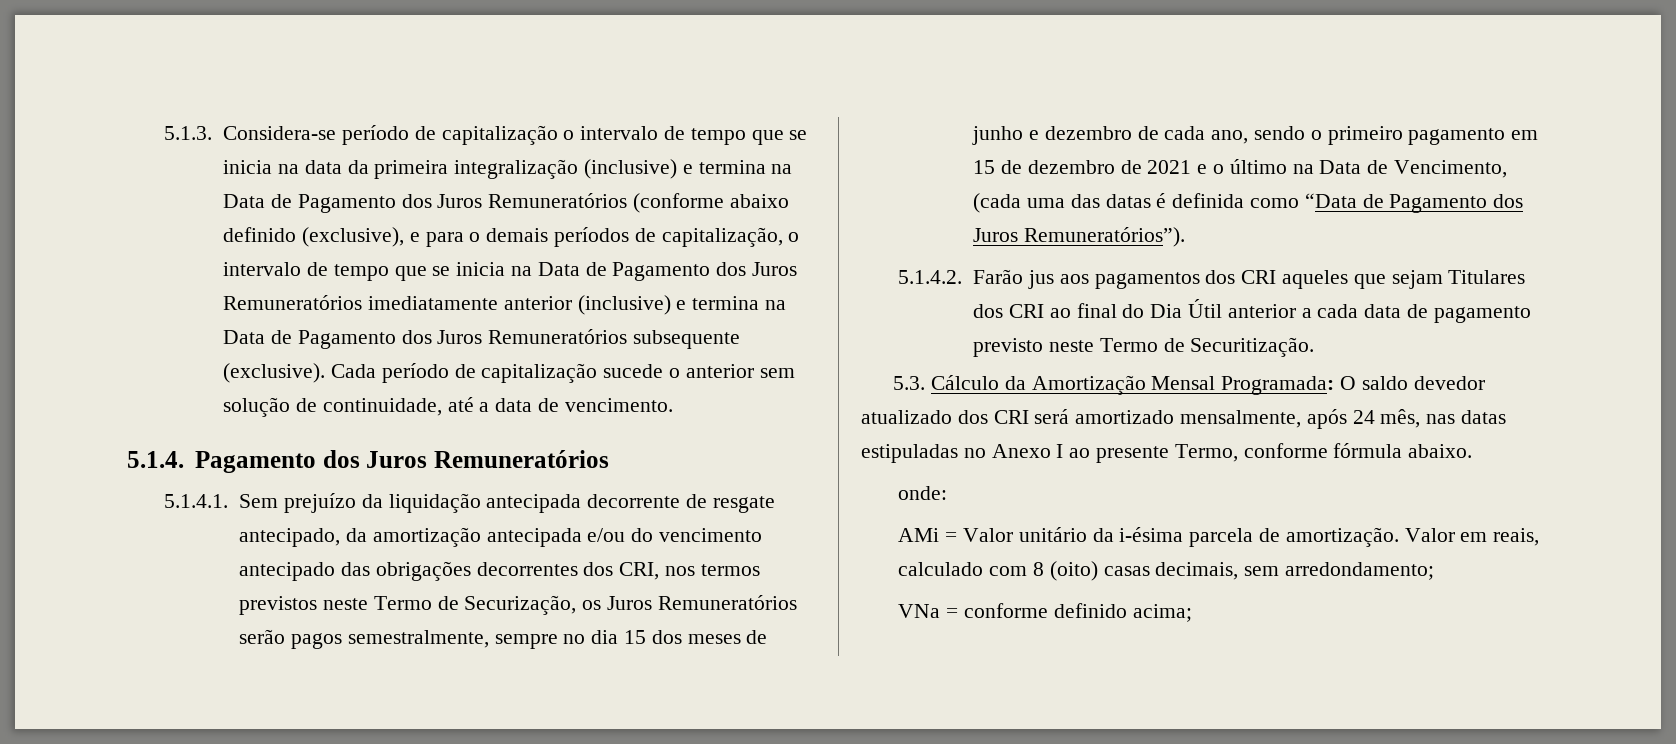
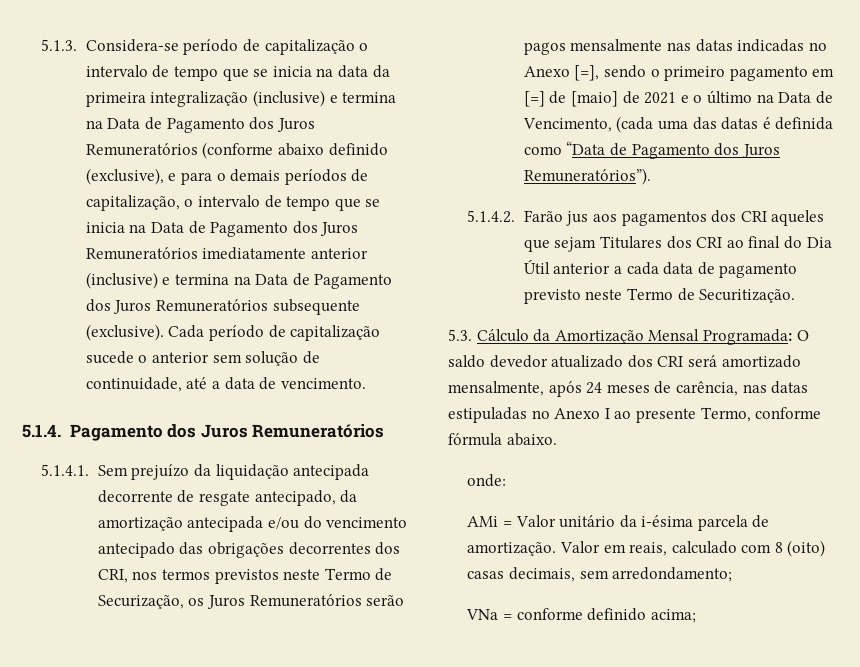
- 5.1.4.1. Sem prejuízo da liquidação antecipada decorrente de resgate antecipado, da amortização antecipada e/ou do vencimento antecipado das obrigações decorrentes dos CRI, nos termos previstos neste Termo de Securização, os Juros Remuneratórios serão pagos semestralmente, sempre no dia 15 dos meses de junho e dezembro de cada ano, sendo o primeiro pagamento em 15 de dezembro de 2021 e o último na Data de Vencimento, (cada uma das datas é definida como “Data de Pagamento dos Juros Remuneratórios”).
+ 5.1.4.1. Sem prejuízo da liquidação antecipada decorrente de resgate antecipado, da amortização antecipada e/ou do vencimento antecipado das obrigações decorrentes dos CRI, nos termos previstos neste Termo de Securização, os Juros Remuneratórios serão pagos mensalmente nas datas indicadas no Anexo [=], sendo o primeiro pagamento em [=] de [maio] de 2021 e o último na Data de Vencimento, (cada uma das datas é definida como “Data de Pagamento dos Juros Remuneratórios”).
- 5.3. Cálculo da Amortização Mensal Programada: O saldo devedor atualizado dos CRI será amortizado mensalmente, após 24 mês, nas datas estipuladas no Anexo I ao presente Termo, conforme fórmula abaixo.
+ 5.3. Cálculo da Amortização Mensal Programada: O saldo devedor atualizado dos CRI será amortizado mensalmente, após 24 meses de carência, nas datas estipuladas no Anexo I ao presente Termo, conforme fórmula abaixo.

